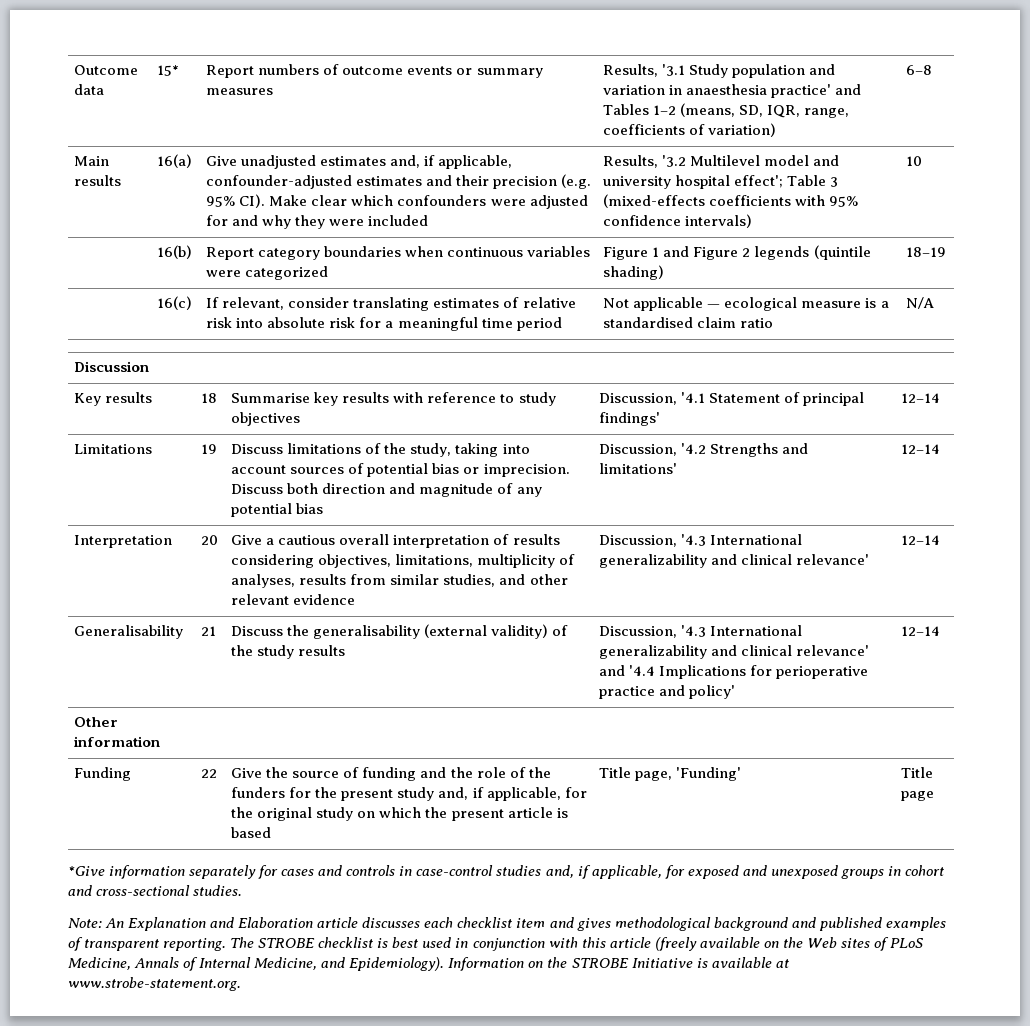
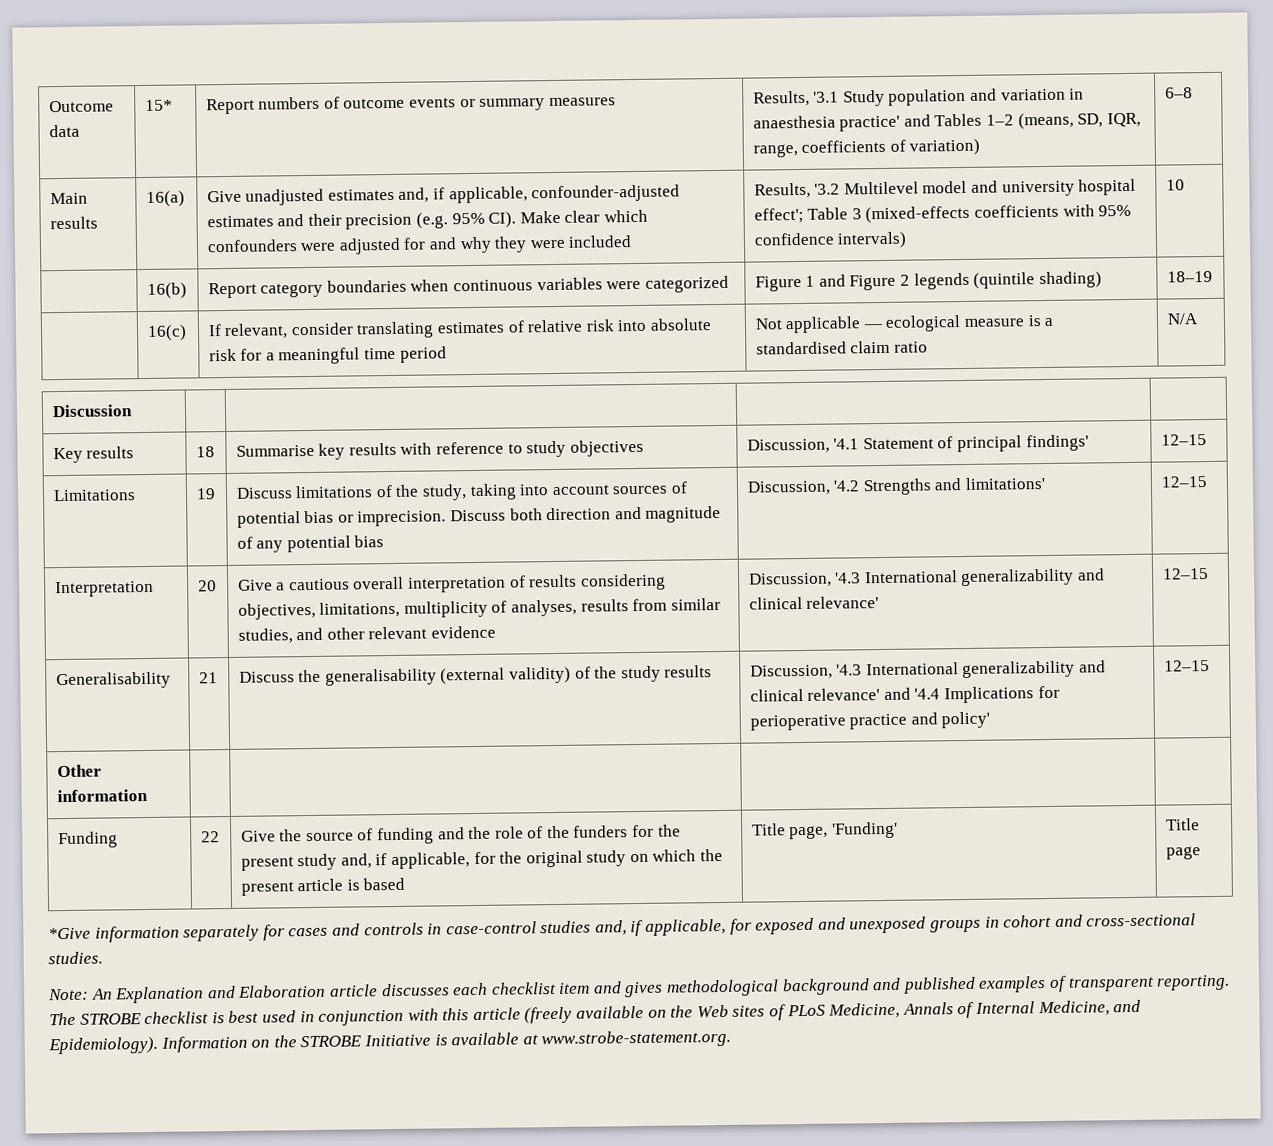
- Key results | 18 | Summarise key results with reference to study objectives | Discussion, '4.1 Statement of principal findings' | 12–14
+ Key results | 18 | Summarise key results with reference to study objectives | Discussion, '4.1 Statement of principal findings' | 12–15
- Limitations | 19 | Discuss limitations of the study, taking into account sources of potential bias or imprecision. Discuss both direction and magnitude of any potential bias | Discussion, '4.2 Strengths and limitations' | 12–14
+ Limitations | 19 | Discuss limitations of the study, taking into account sources of potential bias or imprecision. Discuss both direction and magnitude of any potential bias | Discussion, '4.2 Strengths and limitations' | 12–15
- Interpretation | 20 | Give a cautious overall interpretation of results considering objectives, limitations, multiplicity of analyses, results from similar studies, and other relevant evidence | Discussion, '4.3 International generalizability and clinical relevance' | 12–14
+ Interpretation | 20 | Give a cautious overall interpretation of results considering objectives, limitations, multiplicity of analyses, results from similar studies, and other relevant evidence | Discussion, '4.3 International generalizability and clinical relevance' | 12–15
- Generalisability | 21 | Discuss the generalisability (external validity) of the study results | Discussion, '4.3 International generalizability and clinical relevance' and '4.4 Implications for perioperative practice and policy' | 12–14
+ Generalisability | 21 | Discuss the generalisability (external validity) of the study results | Discussion, '4.3 International generalizability and clinical relevance' and '4.4 Implications for perioperative practice and policy' | 12–15

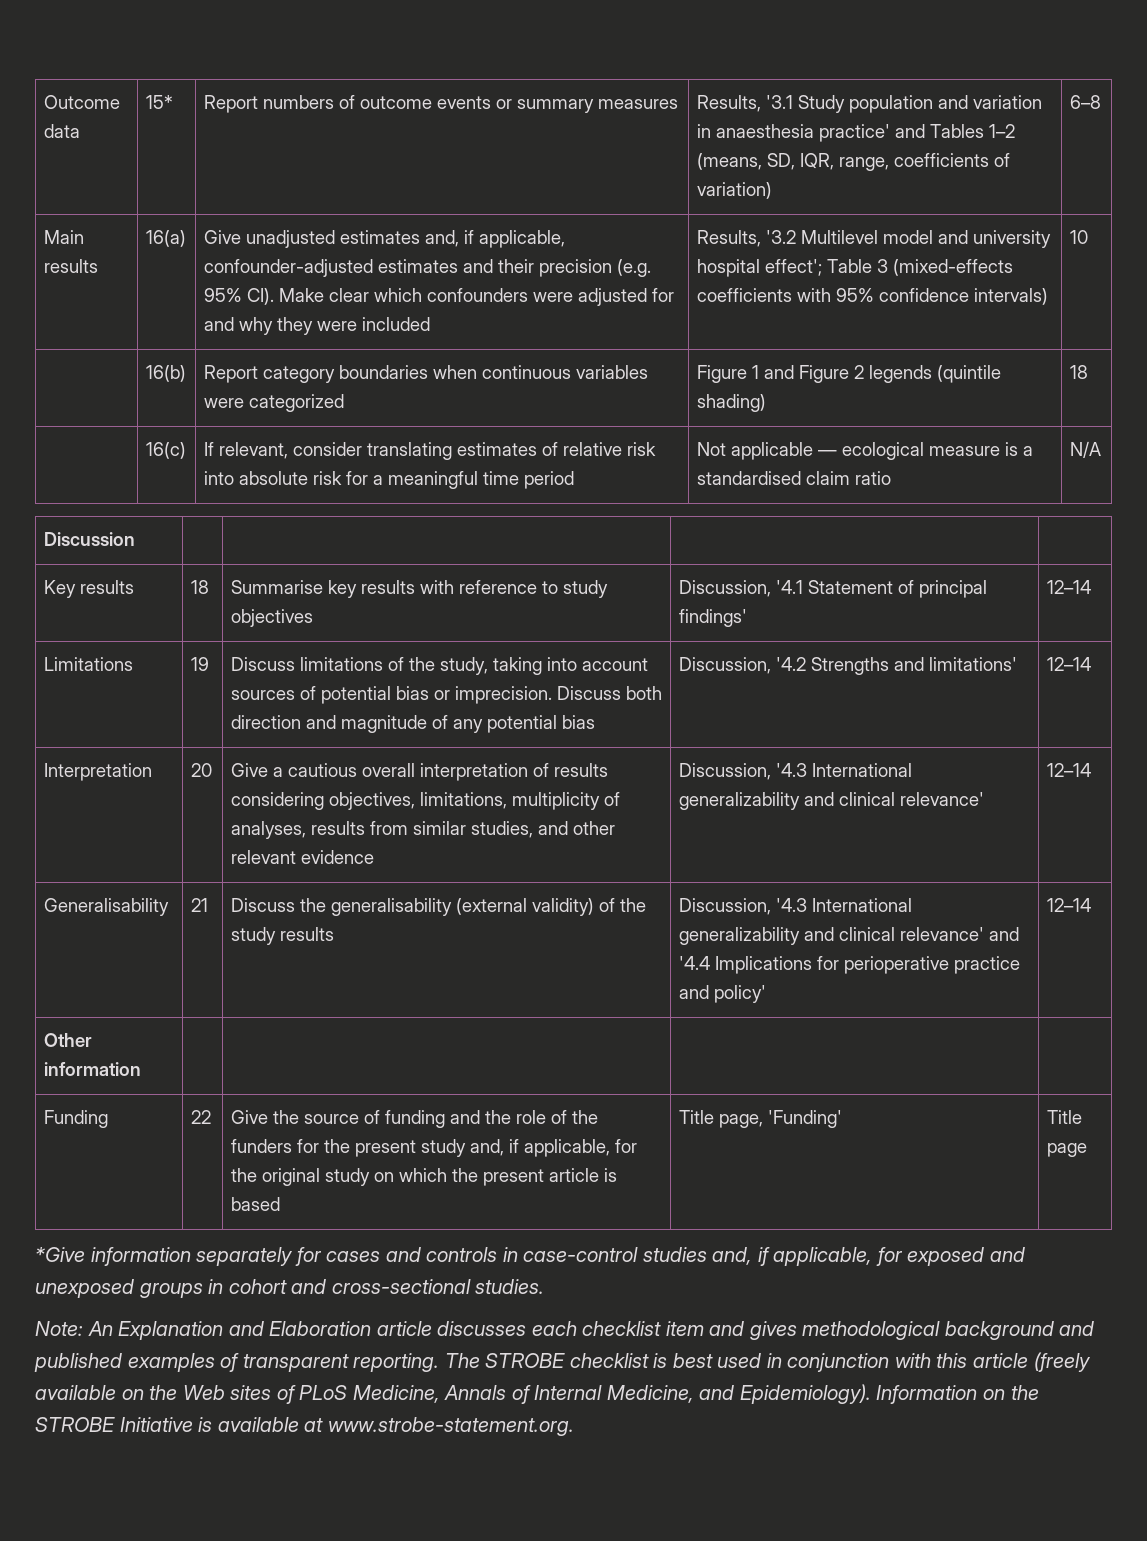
- | 16(b) | Report category boundaries when continuous variables were categorized | Figure 1 and Figure 2 legends (quintile shading) | 18–19
+ | 16(b) | Report category boundaries when continuous variables were categorized | Figure 1 and Figure 2 legends (quintile shading) | 18
- Key results | 18 | Summarise key results with reference to study objectives | Discussion, '4.1 Statement of principal findings' | 12–15
+ Key results | 18 | Summarise key results with reference to study objectives | Discussion, '4.1 Statement of principal findings' | 12–14
- Limitations | 19 | Discuss limitations of the study, taking into account sources of potential bias or imprecision. Discuss both direction and magnitude of any potential bias | Discussion, '4.2 Strengths and limitations' | 12–15
+ Limitations | 19 | Discuss limitations of the study, taking into account sources of potential bias or imprecision. Discuss both direction and magnitude of any potential bias | Discussion, '4.2 Strengths and limitations' | 12–14
- Interpretation | 20 | Give a cautious overall interpretation of results considering objectives, limitations, multiplicity of analyses, results from similar studies, and other relevant evidence | Discussion, '4.3 International generalizability and clinical relevance' | 12–15
+ Interpretation | 20 | Give a cautious overall interpretation of results considering objectives, limitations, multiplicity of analyses, results from similar studies, and other relevant evidence | Discussion, '4.3 International generalizability and clinical relevance' | 12–14
- Generalisability | 21 | Discuss the generalisability (external validity) of the study results | Discussion, '4.3 International generalizability and clinical relevance' and '4.4 Implications for perioperative practice and policy' | 12–15
+ Generalisability | 21 | Discuss the generalisability (external validity) of the study results | Discussion, '4.3 International generalizability and clinical relevance' and '4.4 Implications for perioperative practice and policy' | 12–14

